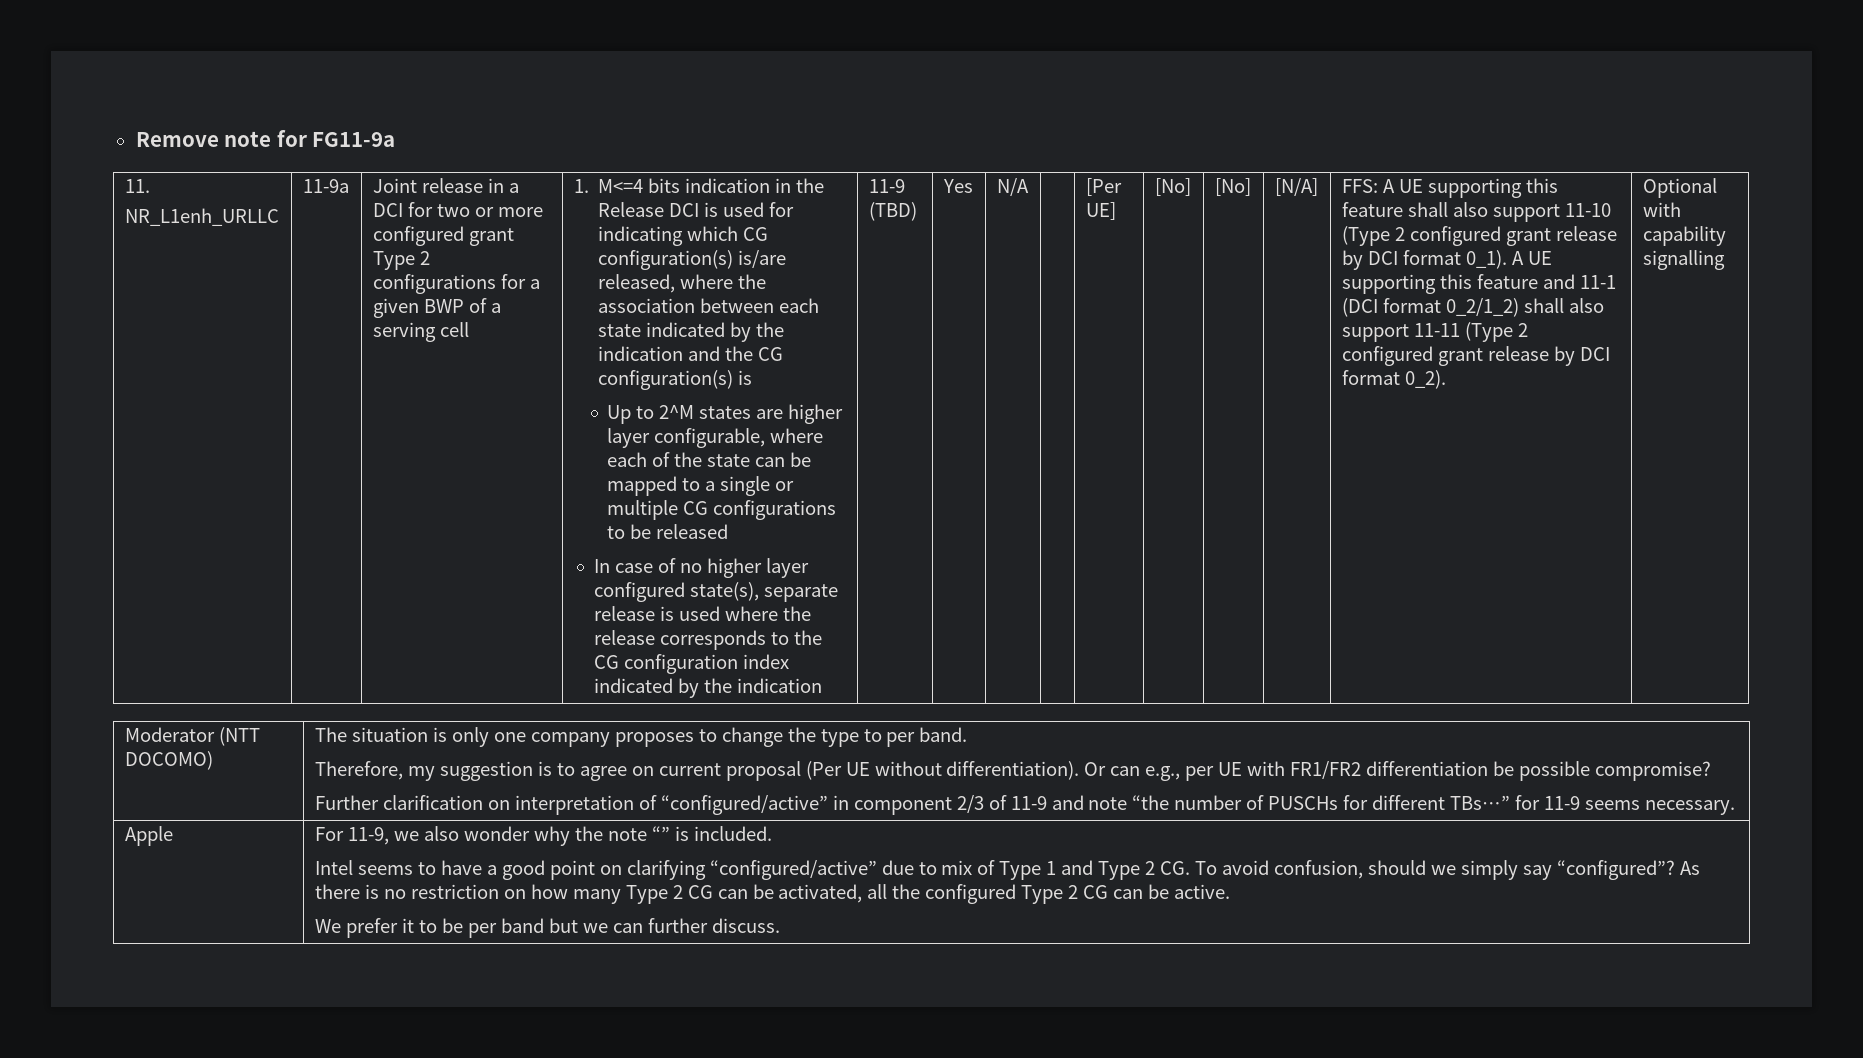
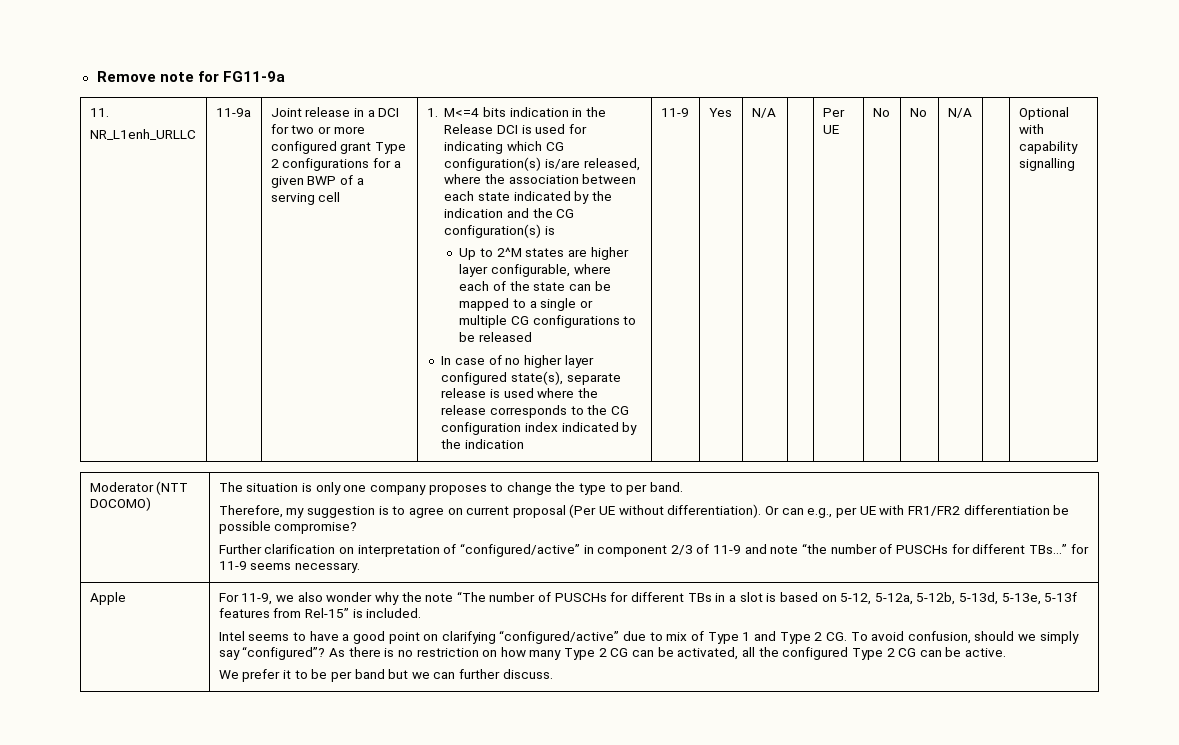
- In case of no higher layer configured state(s), separate release is used where the release corresponds to the CG configuration index indicated by the indication | 11-9 (TBD)
+ In case of no higher layer configured state(s), separate release is used where the release corresponds to the CG configuration index indicated by the indication | 11-9
- [Per UE] | [No] | [No] | [N/A] | FFS: A UE supporting this feature shall also support 11-10 (Type 2 configured grant release by DCI format 0_1). A UE supporting this feature and 11-1 (DCI format 0_2/1_2) shall also support 11-11 (Type 2 configured grant release by DCI format 0_2).
+ Per UE | No | No | N/A
- For 11-9, we also wonder why the note “” is included.
+ For 11-9, we also wonder why the note “The number of PUSCHs for different TBs in a slot is based on 5-12, 5-12a, 5-12b, 5-13d, 5-13e, 5-13f features from Rel-15” is included.

